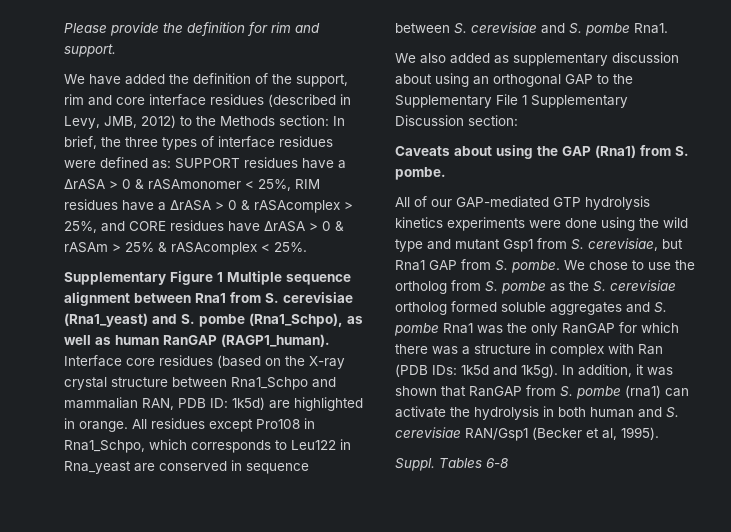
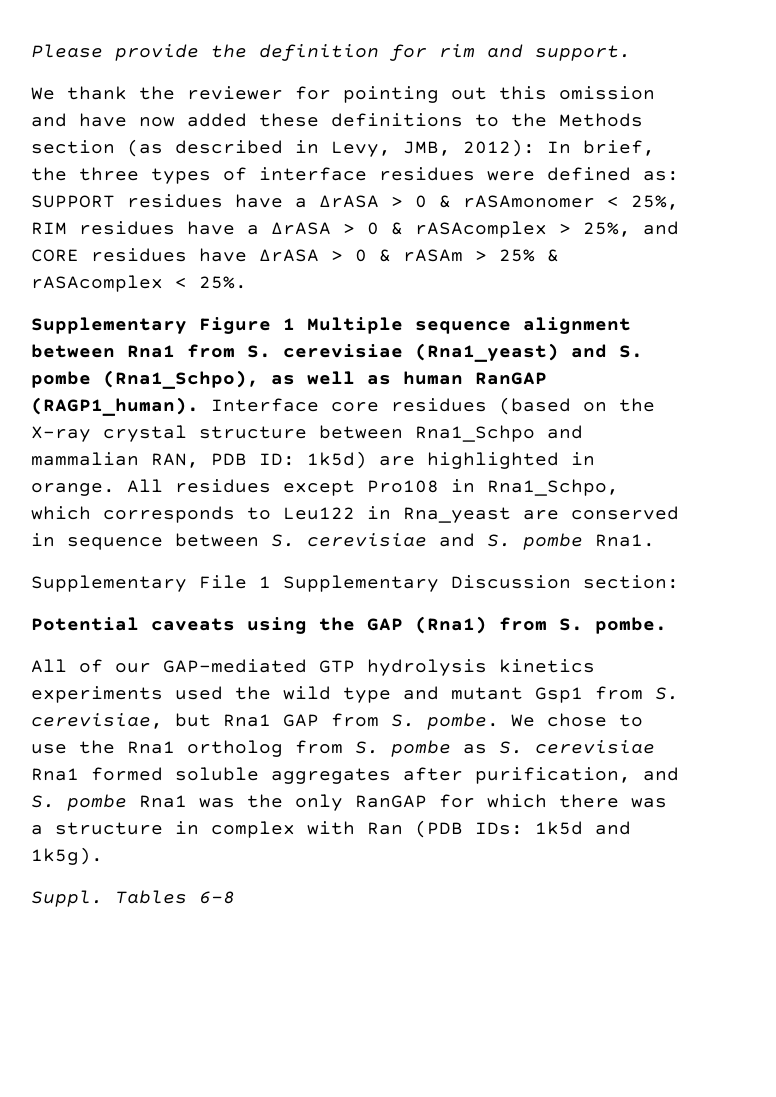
- We have added the definition of the support, rim and core interface residues (described in Levy, JMB, 2012) to the Methods section: In brief, the three types of interface residues were defined as: SUPPORT residues have a ΔrASA > 0 & rASAmonomer < 25%, RIM residues have a ΔrASA > 0 & rASAcomplex > 25%, and CORE residues have ΔrASA > 0 & rASAm > 25% & rASAcomplex < 25%.
+ We thank the reviewer for pointing out this omission and have now added these definitions to the Methods section (as described in Levy, JMB, 2012): In brief, the three types of interface residues were defined as: SUPPORT residues have a ΔrASA > 0 & rASAmonomer < 25%, RIM residues have a ΔrASA > 0 & rASAcomplex > 25%, and CORE residues have ΔrASA > 0 & rASAm > 25% & rASAcomplex < 25%.
- We also added as supplementary discussion about using an orthogonal GAP to the Supplementary File 1 Supplementary Discussion section:
+ Supplementary File 1 Supplementary Discussion section:
- Caveats about using the GAP (Rna1) from S. pombe.
+ Potential caveats using the GAP (Rna1) from S. pombe.
- All of our GAP-mediated GTP hydrolysis kinetics experiments were done using the wild type and mutant Gsp1 from S. cerevisiae, but Rna1 GAP from S. pombe.
+ All of our GAP-mediated GTP hydrolysis kinetics experiments used the wild type and mutant Gsp1 from S. cerevisiae, but Rna1 GAP from S. pombe.
- We chose to use the ortholog from S. pombe as the S. cerevisiae ortholog formed soluble aggregates and S. pombe Rna1 was the only RanGAP for which there was a structure in complex with Ran (PDB IDs: 1k5d and 1k5g). In addition, it was shown that RanGAP from S. pombe (rna1) can activate the hydrolysis in both human and S. cerevisiae RAN/Gsp1 (Becker et al, 1995).
+ We chose to use the Rna1 ortholog from S. pombe as S. cerevisiae Rna1 formed soluble aggregates after purification, and S. pombe Rna1 was the only RanGAP for which there was a structure in complex with Ran (PDB IDs: 1k5d and 1k5g).

